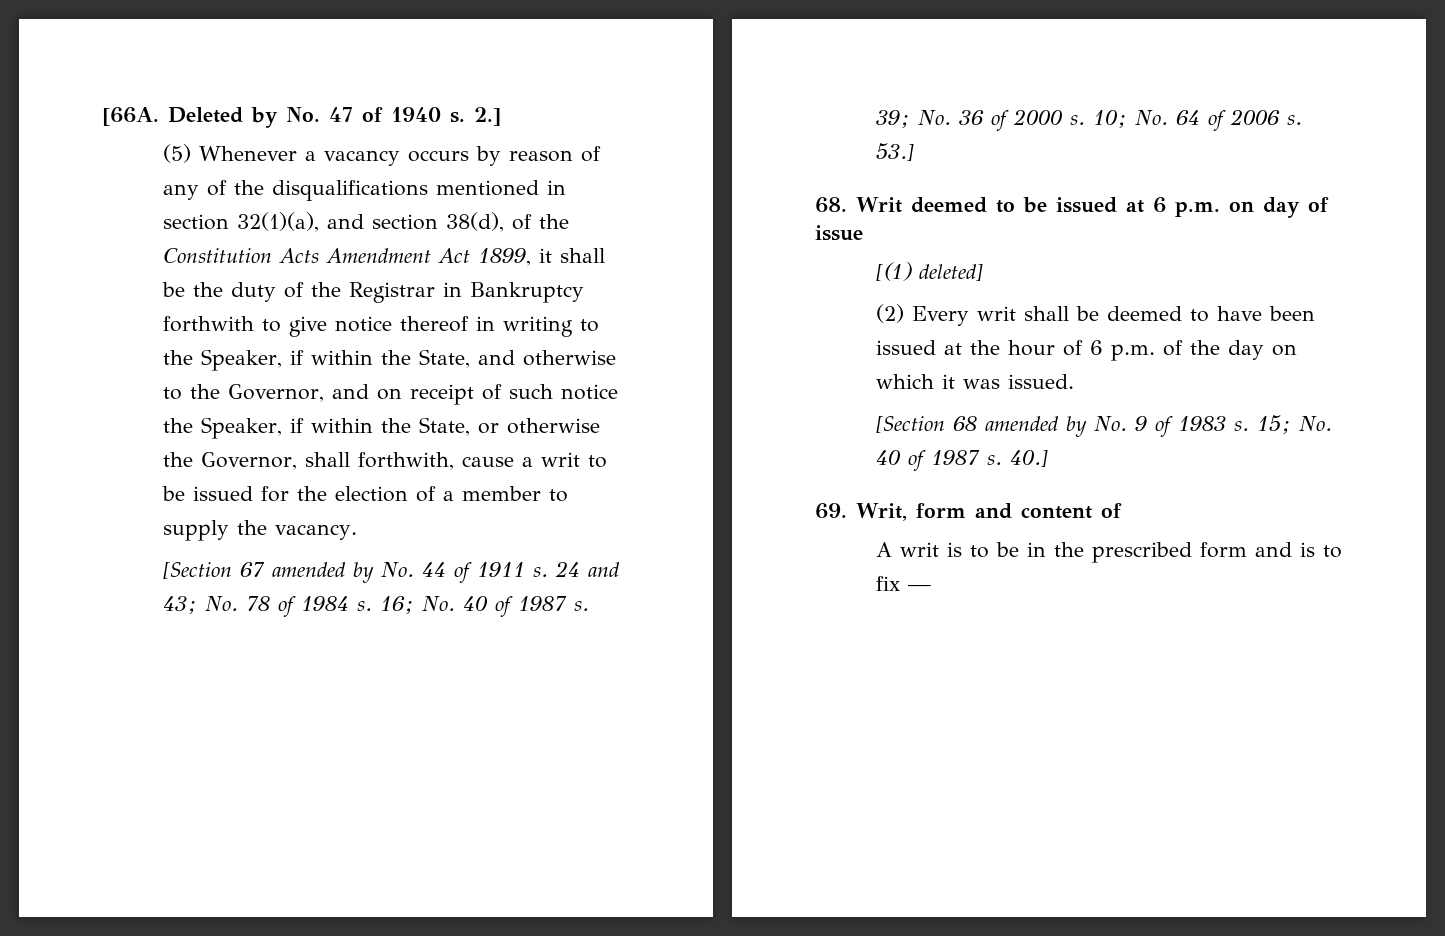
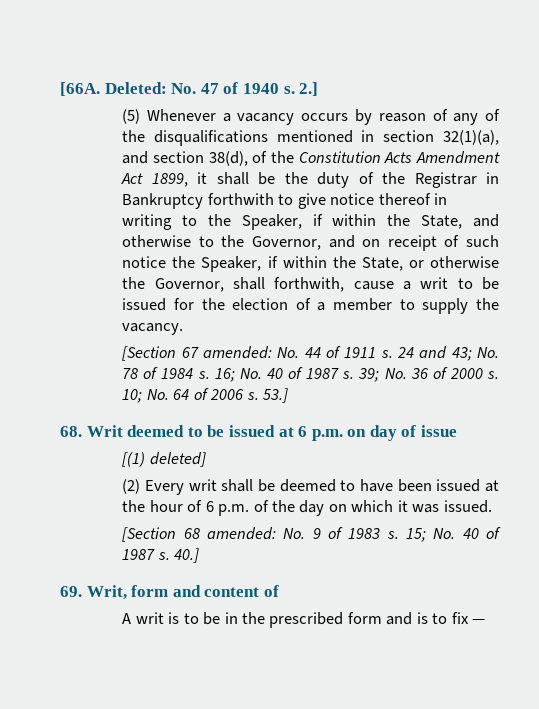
- Deleted by No. 47 of 1940 s.
+ Deleted: No. 47 of 1940 s.
- [Section 67 amended by No. 44 of 1911 s.
+ [Section 67 amended: No. 44 of 1911 s.
- [Section 68 amended by No. 9 of 1983 s.
+ [Section 68 amended: No. 9 of 1983 s.

